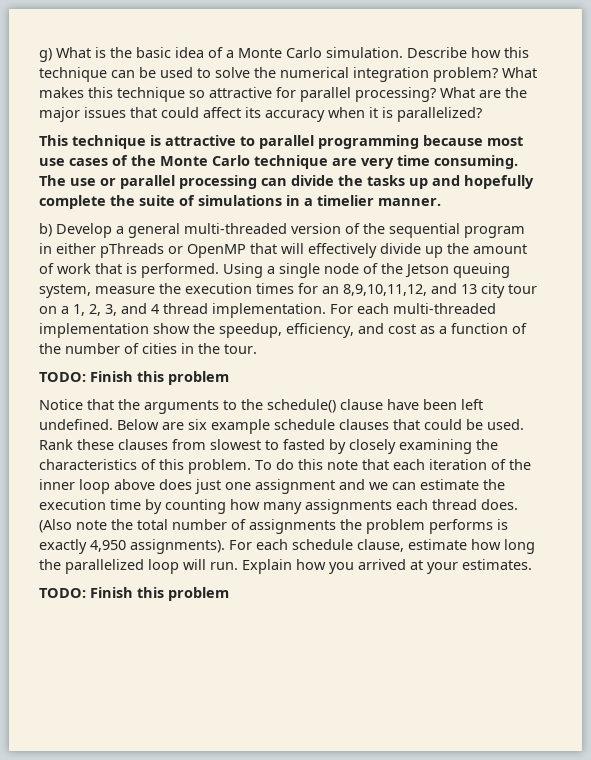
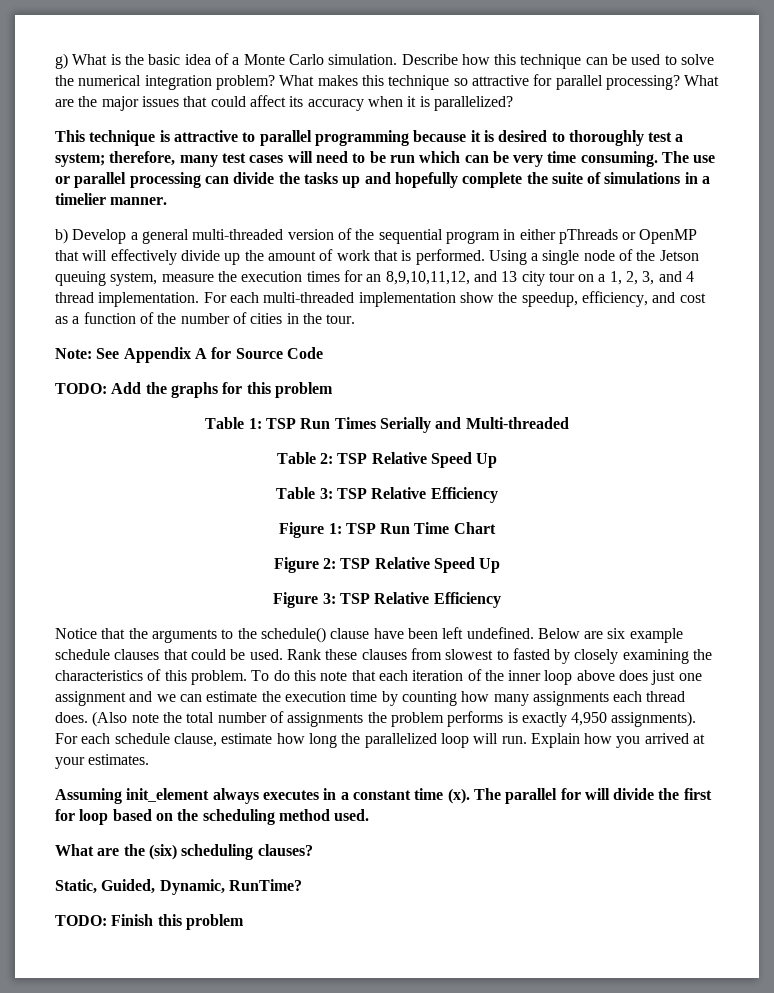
- This technique is attractive to parallel programming because most use cases of the Monte Carlo technique are very time consuming.
+ This technique is attractive to parallel programming because it is desired to thoroughly test a system; therefore, many test cases will need to be run which can be very time consuming.
  For each multi-threaded implementation show the speedup, efficiency, and cost as a function of the number of cities in the tour.
- TODO: Finish this problem
+ Note: See Appendix A for Source Code
+ TODO: Add the graphs for this problem
+ Table 1: TSP Run Times Serially and Multi-threaded
+ Table 2: TSP Relative Speed Up
+ Table 3: TSP Relative Efficiency
+ Figure 1: TSP Run Time Chart
+ Figure 2: TSP Relative Speed Up
+ Figure 3: TSP Relative Efficiency
+ Assuming init_element always executes in a constant time (x). The parallel for will divide the first for loop based on the scheduling method used.
+ What are the (six) scheduling clauses?
+ Static, Guided, Dynamic, RunTime?

